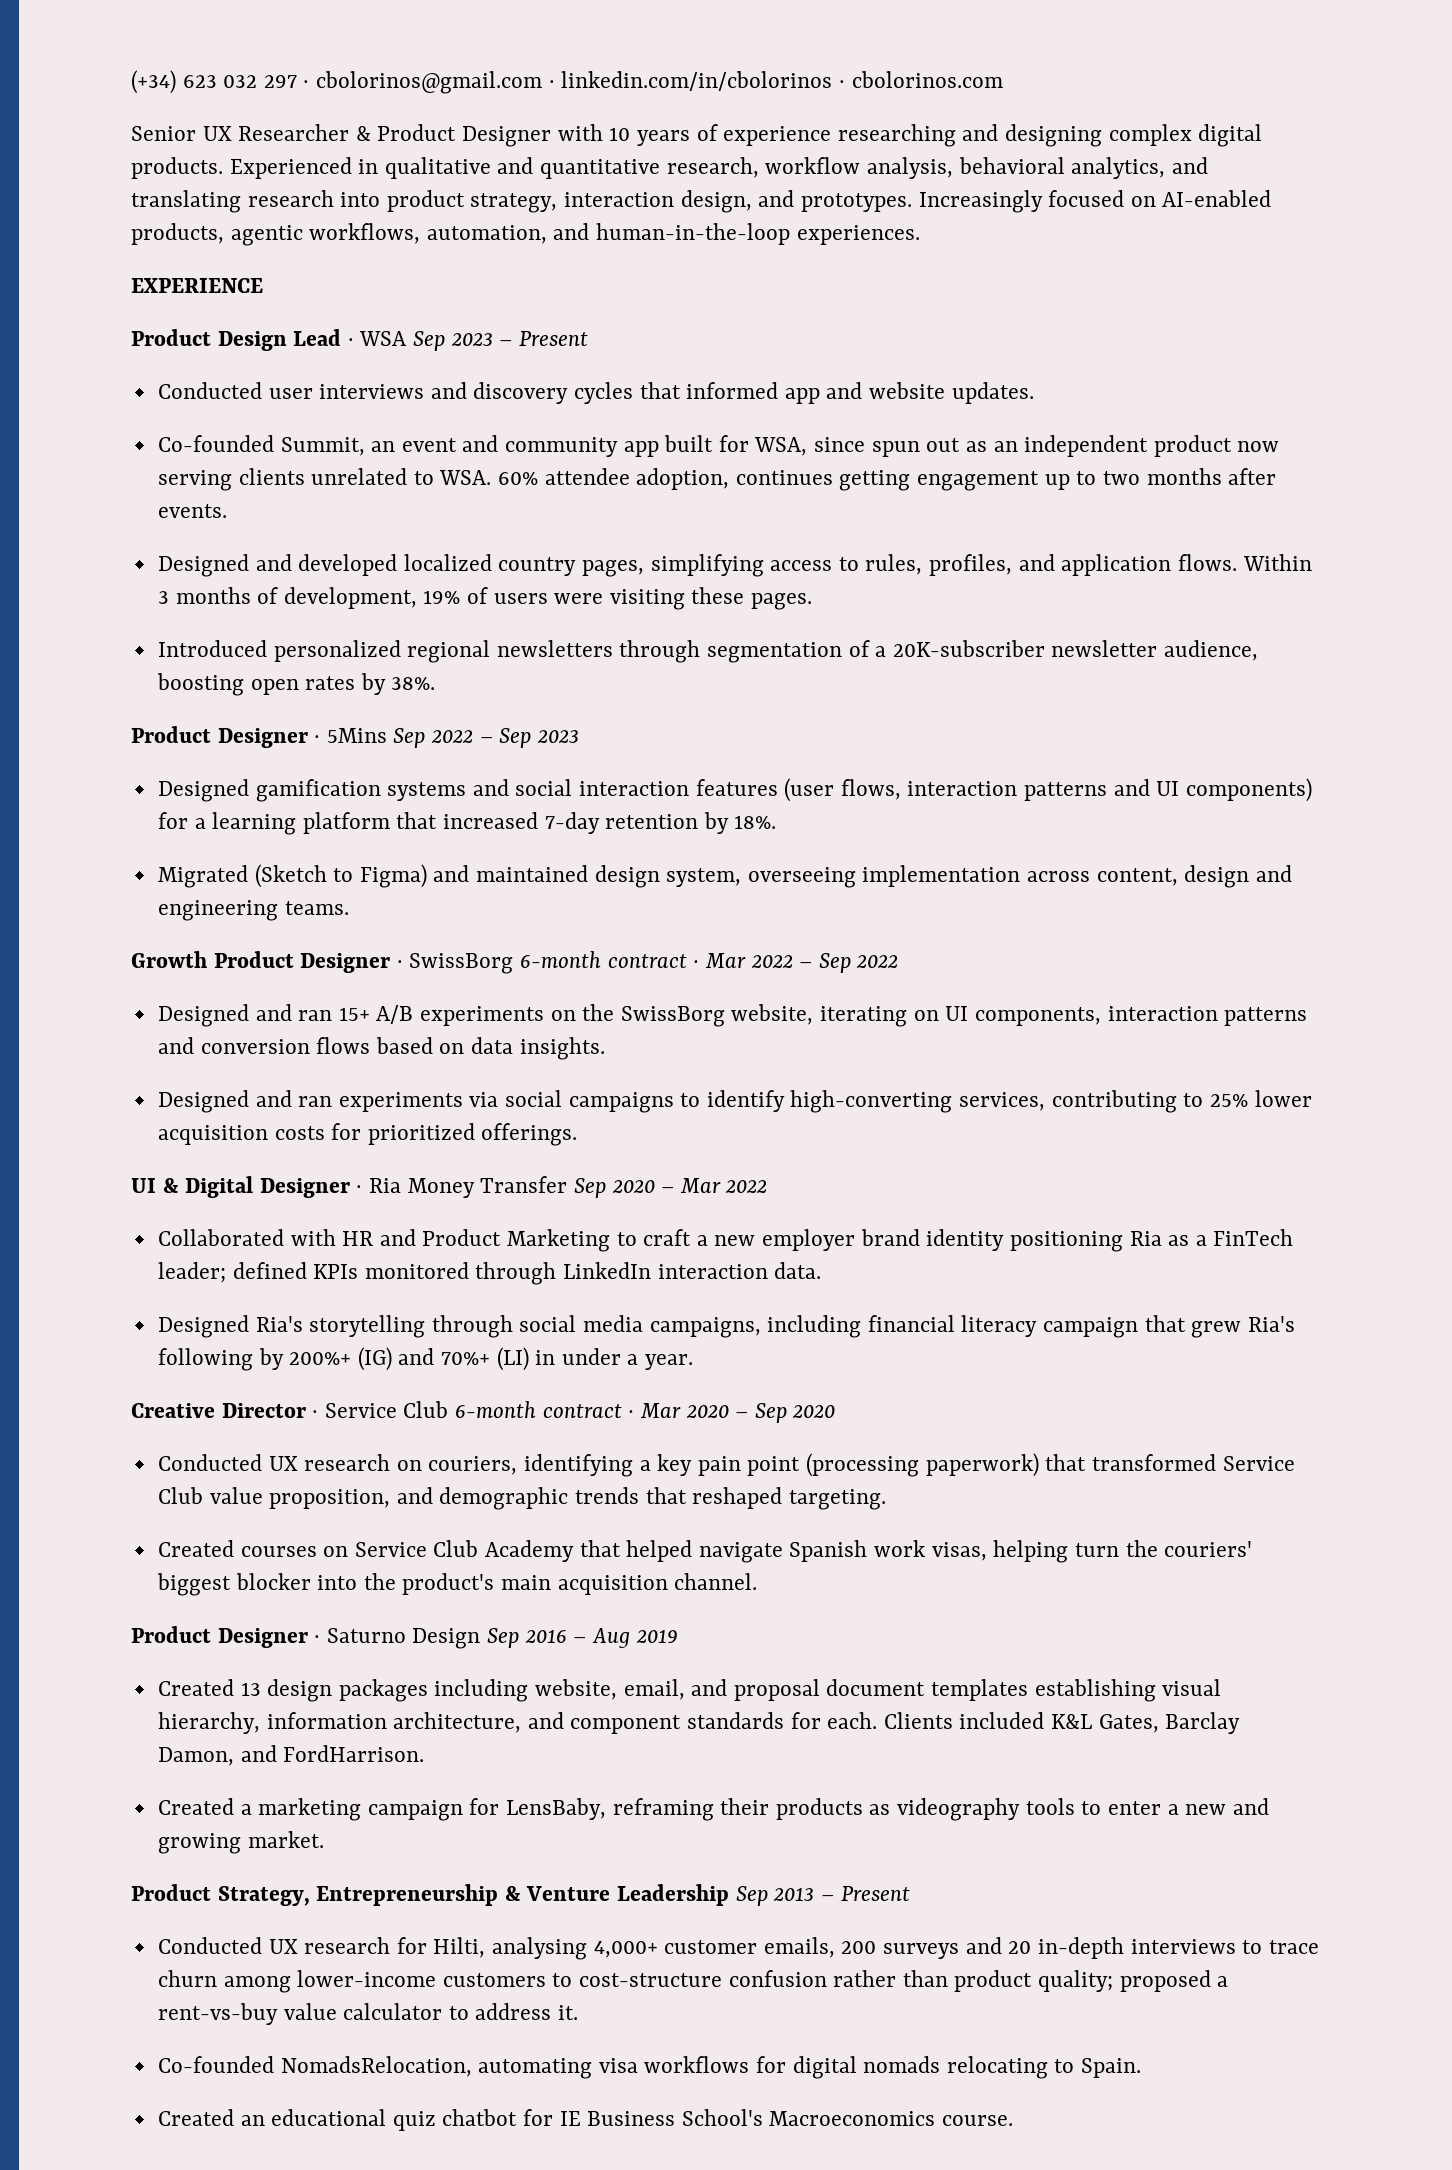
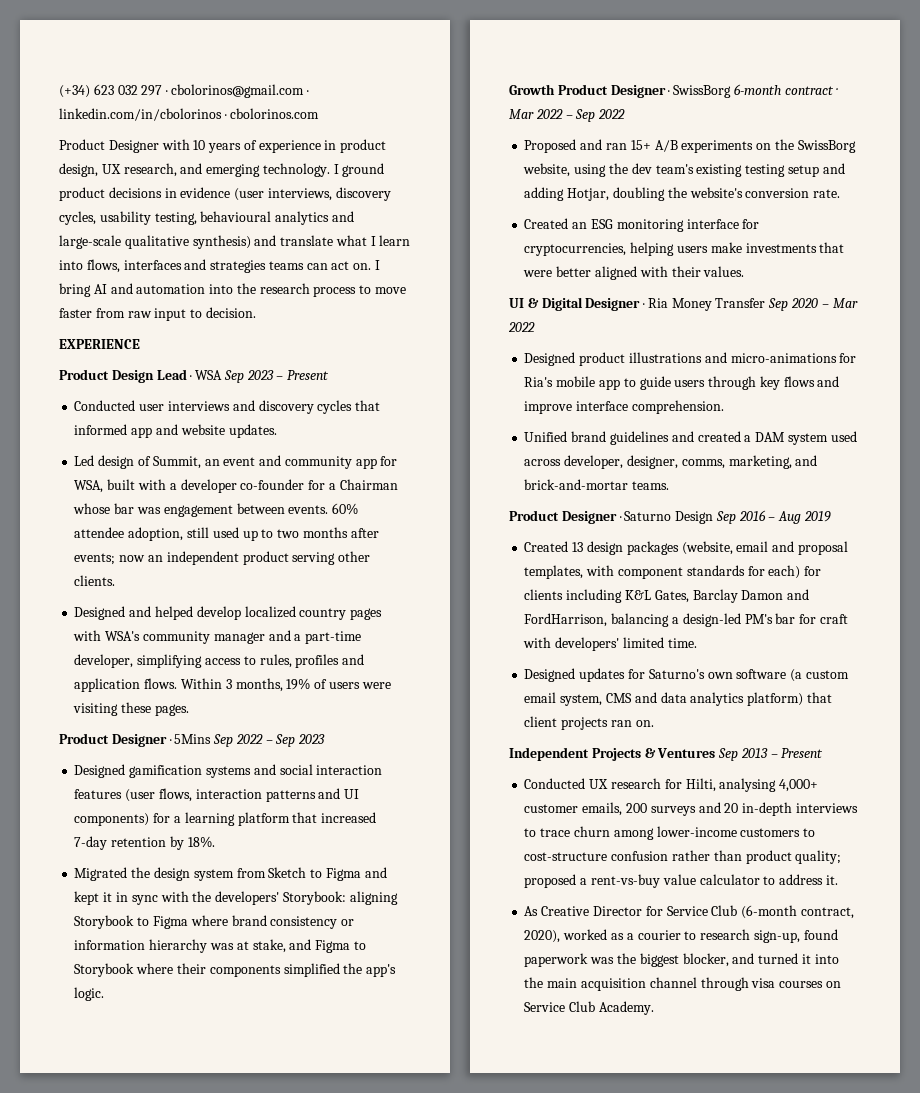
- Senior UX Researcher & Product Designer with 10 years of experience researching and designing complex digital products. Experienced in qualitative and quantitative research, workflow analysis, behavioral analytics, and translating research into product strategy, interaction design, and prototypes. Increasingly focused on AI-enabled products, agentic workflows, automation, and human-in-the-loop experiences.
+ Product Designer with 10 years of experience in product design, UX research, and emerging technology. I ground product decisions in evidence (user interviews, discovery cycles, usability testing, behavioural analytics and large-scale qualitative synthesis) and translate what I learn into flows, interfaces and strategies teams can act on. I bring AI and automation into the research process to move faster from raw input to decision.
- Co-founded Summit, an event and community app built for WSA, since spun out as an independent product now serving clients unrelated to WSA. 60% attendee adoption, continues getting engagement up to two months after events.
- Designed and developed localized country pages, simplifying access to rules, profiles, and application flows.
+ Led design of Summit, an event and community app for WSA, built with a developer co-founder for a Chairman whose bar was engagement between events. 60% attendee adoption, still used up to two months after events; now an independent product serving other clients.
+ Designed and helped develop localized country pages with WSA's community manager and a part-time developer, simplifying access to rules, profiles and application flows.
- Within 3 months of development, 19% of users were visiting these pages.
+ Within 3 months, 19% of users were visiting these pages.
- Introduced personalized regional newsletters through segmentation of a 20K-subscriber newsletter audience, boosting open rates by 38%.
- Migrated (Sketch to Figma) and maintained design system, overseeing implementation across content, design and engineering teams.
+ Migrated the design system from Sketch to Figma and kept it in sync with the developers' Storybook: aligning Storybook to Figma where brand consistency or information hierarchy was at stake, and Figma to Storybook where their components simplified the app's logic.
- Designed and ran 15+ A/B experiments on the SwissBorg website, iterating on UI components, interaction patterns and conversion flows based on data insights.
- Designed and ran experiments via social campaigns to identify high-converting services, contributing to 25% lower acquisition costs for prioritized offerings.
+ Proposed and ran 15+ A/B experiments on the SwissBorg website, using the dev team's existing testing setup and adding Hotjar, doubling the website's conversion rate.
+ Created an ESG monitoring interface for cryptocurrencies, helping users make investments that were better aligned with their values.
- Collaborated with HR and Product Marketing to craft a new employer brand identity positioning Ria as a FinTech leader; defined KPIs monitored through LinkedIn interaction data.
- Designed Ria's storytelling through social media campaigns, including financial literacy campaign that grew Ria's following by 200%+ (IG) and 70%+ (LI) in under a year.
- Creative Director · Service Club 6-month contract · Mar 2020 – Sep 2020
- Conducted UX research on couriers, identifying a key pain point (processing paperwork) that transformed Service Club value proposition, and demographic trends that reshaped targeting.
- Created courses on Service Club Academy that helped navigate Spanish work visas, helping turn the couriers' biggest blocker into the product's main acquisition channel.
+ Designed product illustrations and micro-animations for Ria's mobile app to guide users through key flows and improve interface comprehension.
+ Unified brand guidelines and created a DAM system used across developer, designer, comms, marketing, and brick-and-mortar teams.
- Created 13 design packages including website, email, and proposal document templates establishing visual hierarchy, information architecture, and component standards for each. Clients included K&L Gates, Barclay Damon, and FordHarrison.
- Created a marketing campaign for LensBaby, reframing their products as videography tools to enter a new and growing market.
- Product Strategy, Entrepreneurship & Venture Leadership Sep 2013 – Present
+ Created 13 design packages (website, email and proposal templates, with component standards for each) for clients including K&L Gates, Barclay Damon and FordHarrison, balancing a design-led PM's bar for craft with developers' limited time.
+ Designed updates for Saturno's own software (a custom email system, CMS and data analytics platform) that client projects ran on.
+ Independent Projects & Ventures Sep 2013 – Present
- Co-founded NomadsRelocation, automating visa workflows for digital nomads relocating to Spain.
- Created an educational quiz chatbot for IE Business School's Macroeconomics course.
+ As Creative Director for Service Club (6-month contract, 2020), worked as a courier to research sign-up, found paperwork was the biggest blocker, and turned it into the main acquisition channel through visa courses on Service Club Academy.

